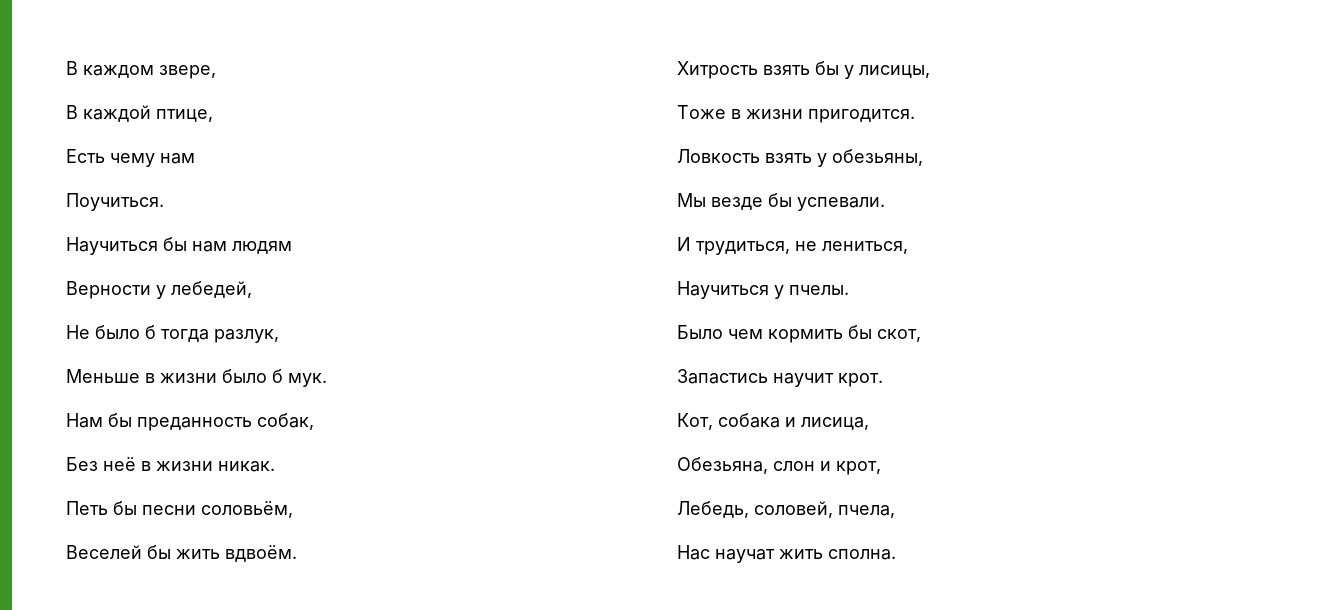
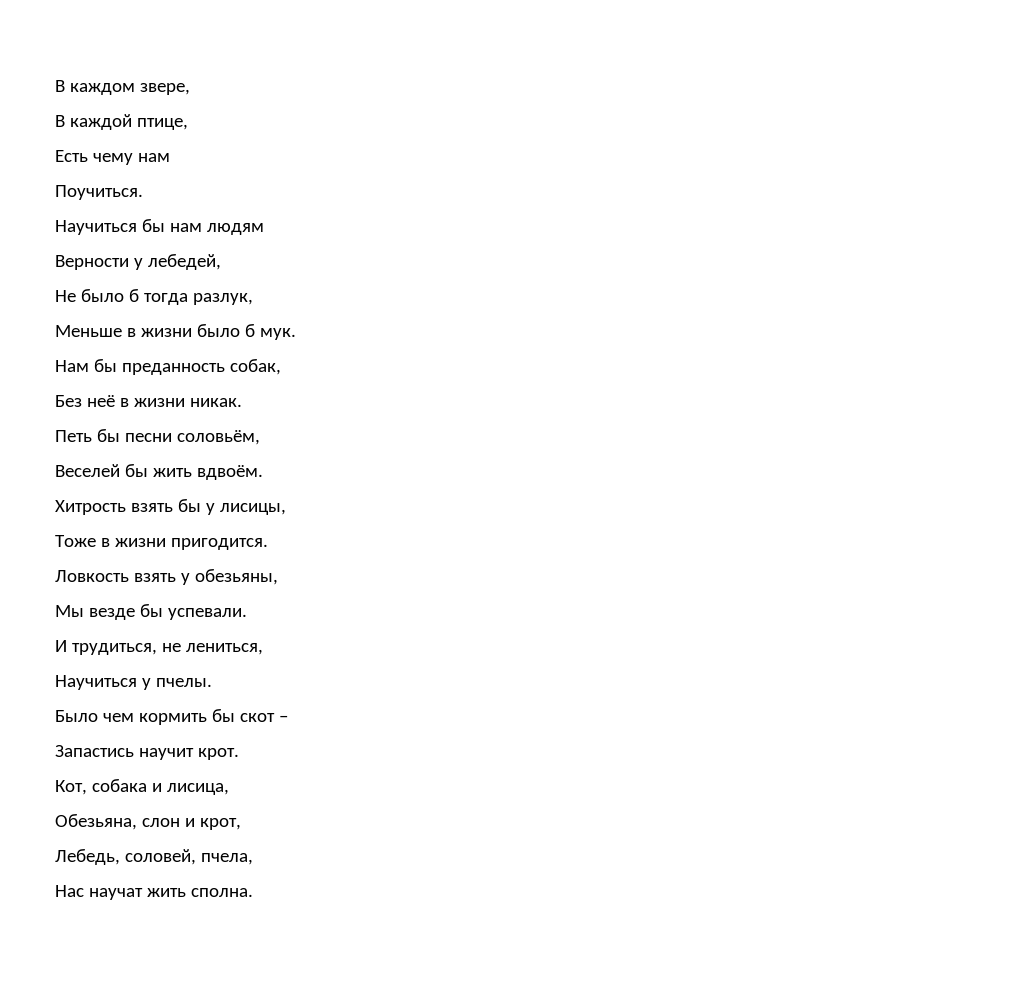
- Было чем кормить бы скот,
+ Было чем кормить бы скот –

